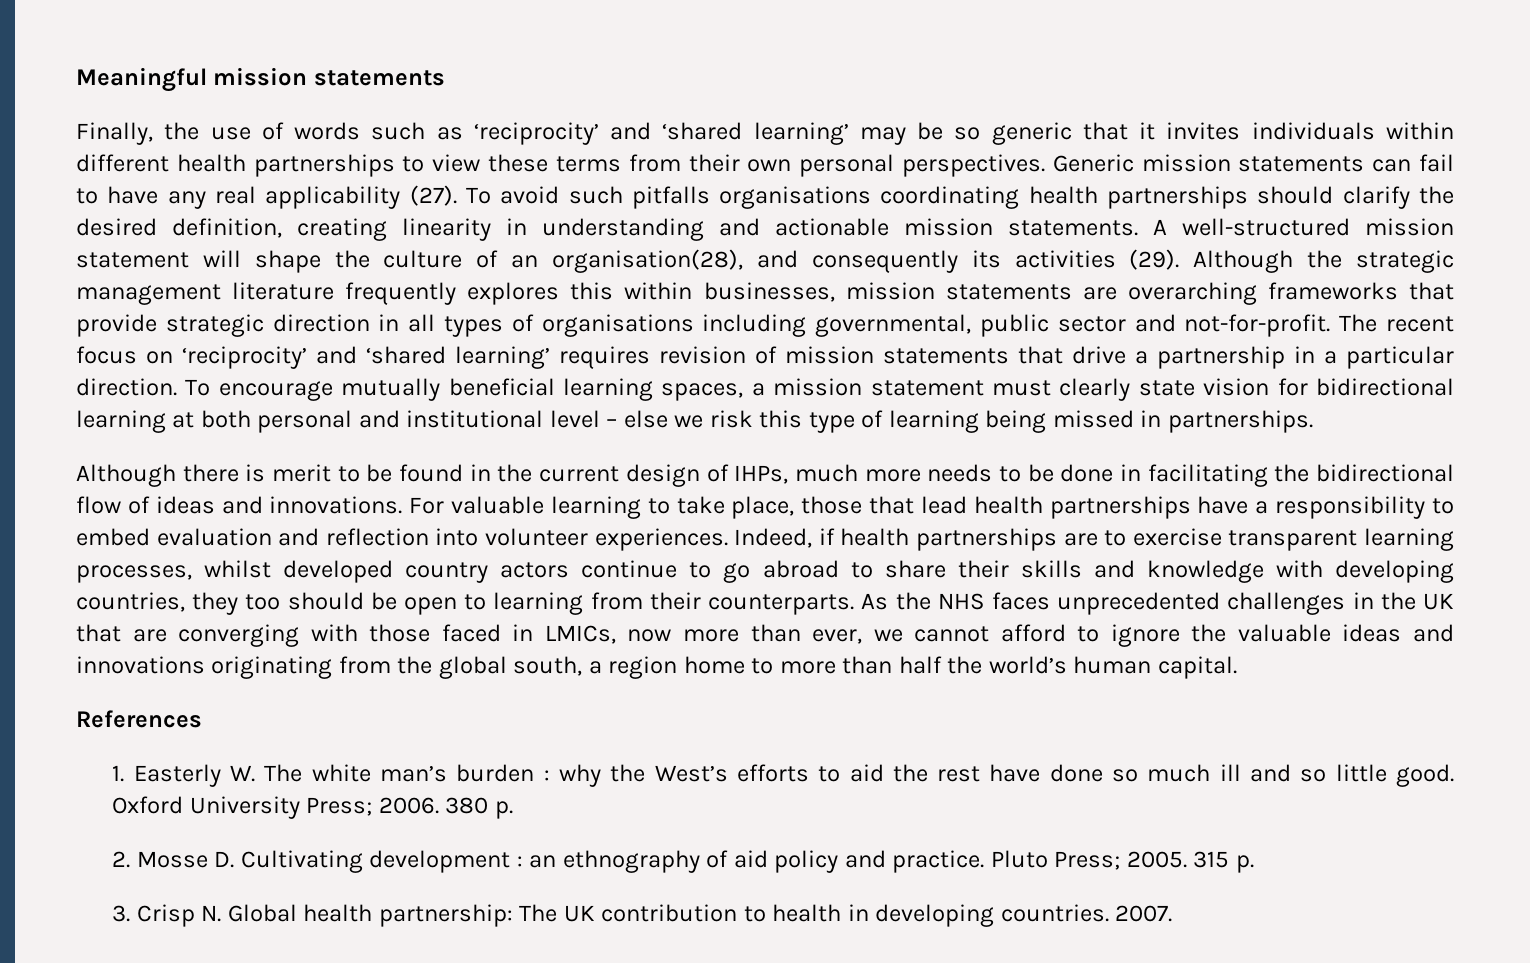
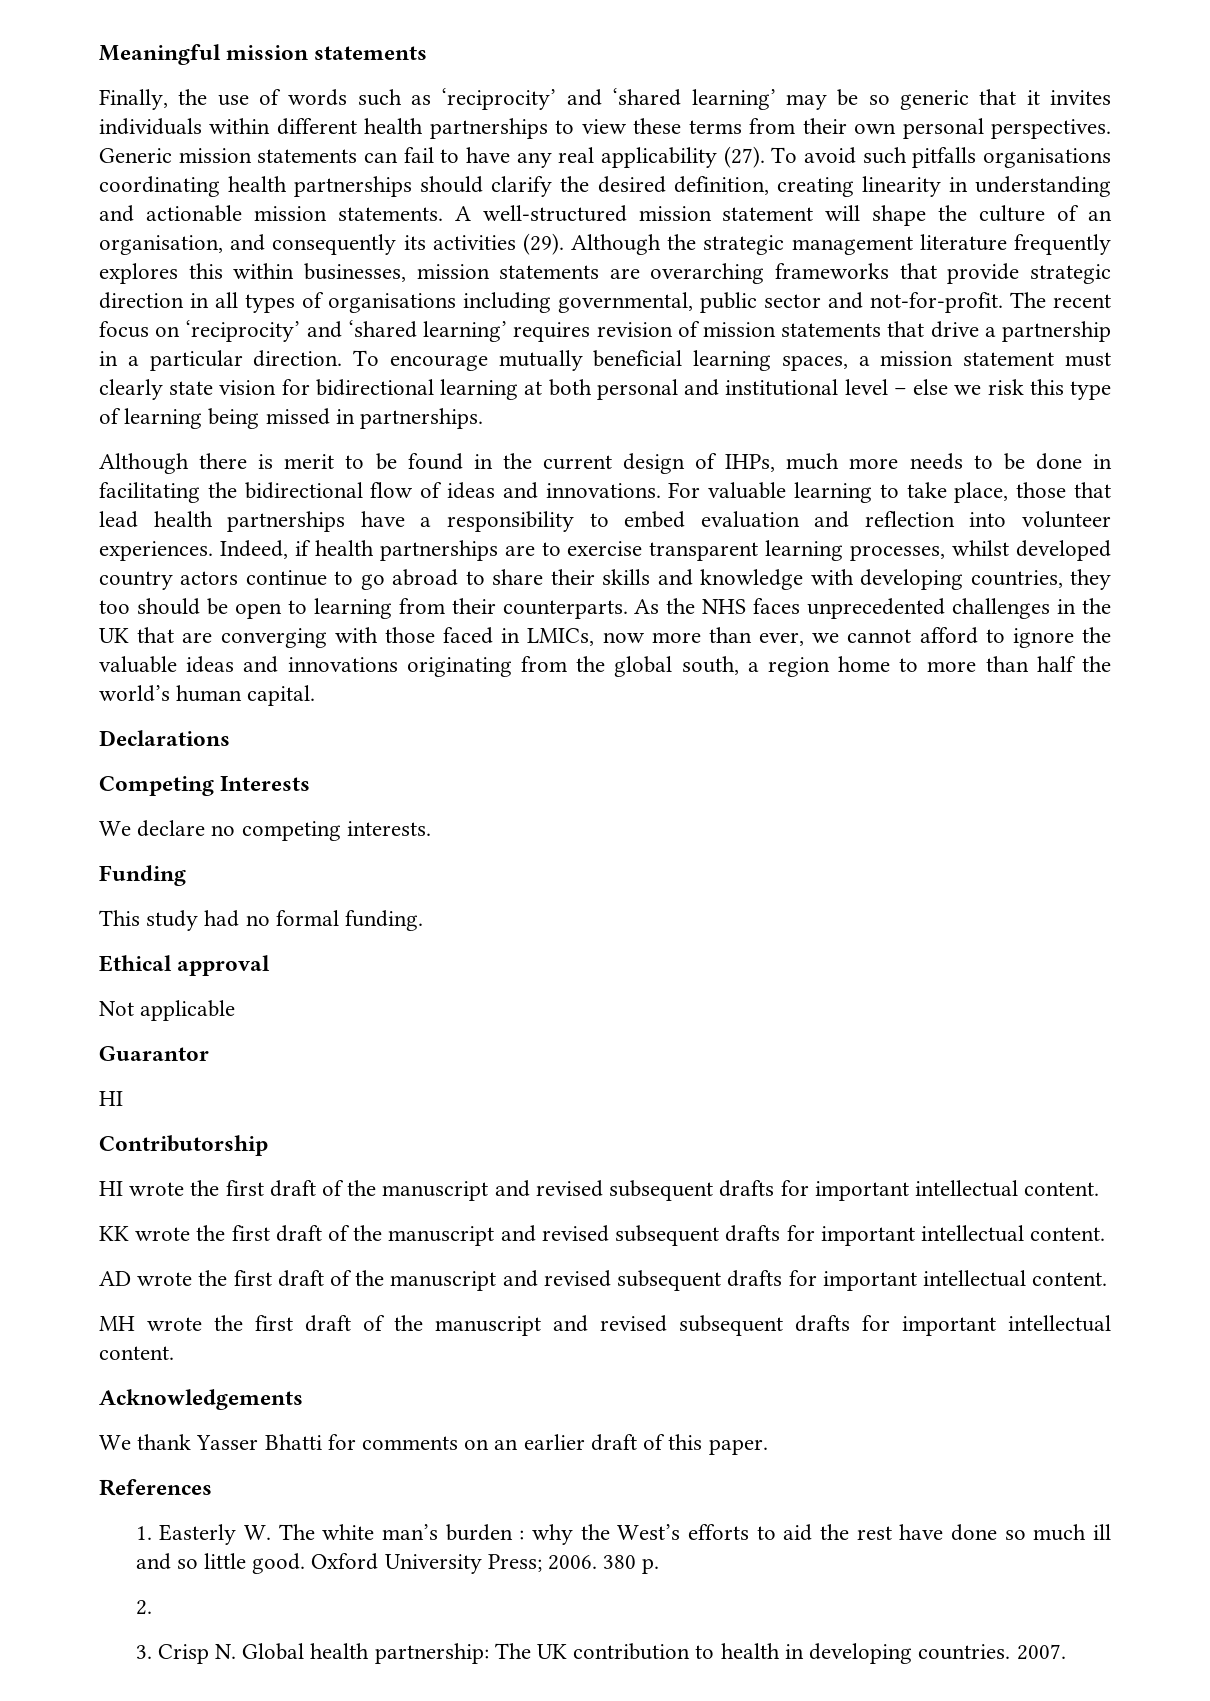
- A well-structured mission statement will shape the culture of an organisation(28), and consequently its activities (29).
+ A well-structured mission statement will shape the culture of an organisation, and consequently its activities (29).
+ Declarations
+ Competing Interests
+ We declare no competing interests.
+ Funding
+ This study had no formal funding.
+ Ethical approval
+ Not applicable
+ Guarantor
+ HI
+ Contributorship
+ HI wrote the first draft of the manuscript and revised subsequent drafts for important intellectual content.
+ KK wrote the first draft of the manuscript and revised subsequent drafts for important intellectual content.
+ AD wrote the first draft of the manuscript and revised subsequent drafts for important intellectual content.
+ MH wrote the first draft of the manuscript and revised subsequent drafts for important intellectual content.
+ Acknowledgements
+ We thank Yasser Bhatti for comments on an earlier draft of this paper.
- 2. Mosse D. Cultivating development : an ethnography of aid policy and practice. Pluto Press; 2005. 315 p.
+ 2.

